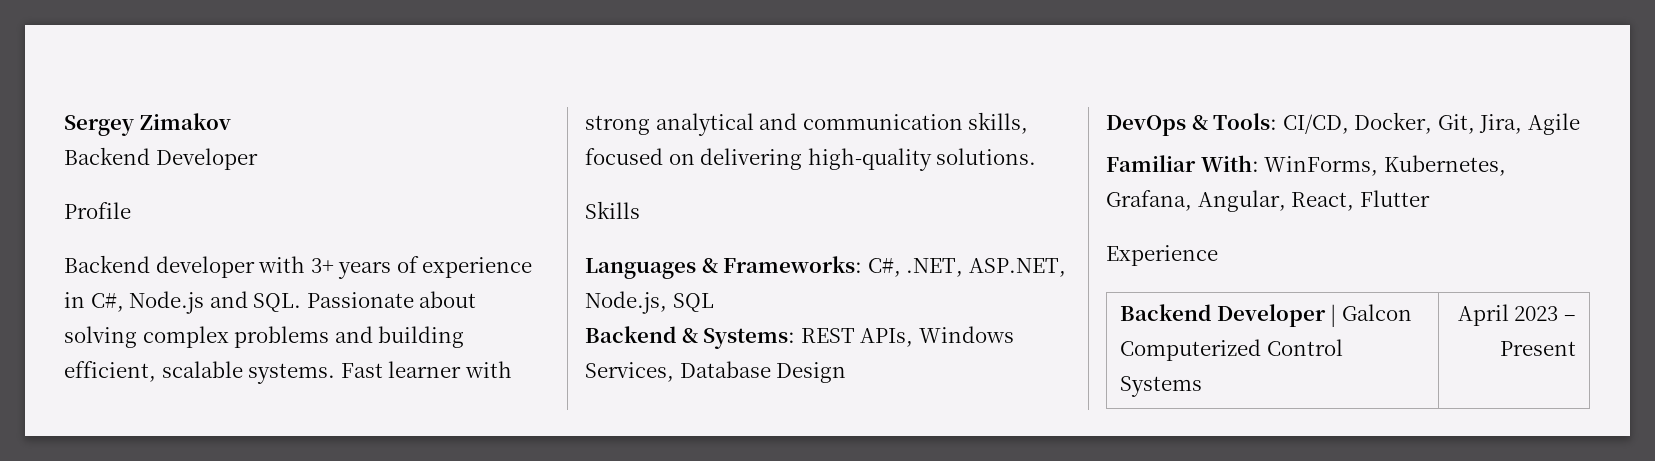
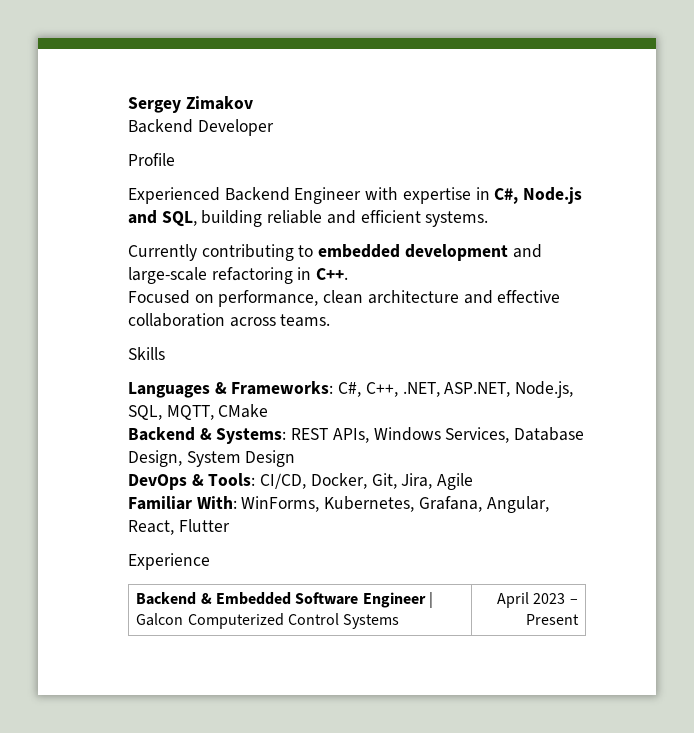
- Backend developer with 3+ years of experience in C#, Node.js and SQL. Passionate about solving complex problems and building efficient, scalable systems. Fast learner with strong analytical and communication skills, focused on delivering high-quality solutions.
+ Experienced Backend Engineer with expertise in C#, Node.js and SQL, building reliable and efficient systems.
+ Currently contributing to embedded development and large-scale refactoring in C++.
+ Focused on performance, clean architecture and effective collaboration across teams.
- Languages & Frameworks: C#, .NET, ASP.NET, Node.js, SQL
+ Languages & Frameworks: C#, C++, .NET, ASP.NET, Node.js, SQL, MQTT, CMake
- Backend & Systems: REST APIs, Windows Services, Database Design
+ Backend & Systems: REST APIs, Windows Services, Database Design, System Design
- Backend Developer | Galcon Computerized Control Systems | April 2023 – Present
+ Backend & Embedded Software Engineer | Galcon Computerized Control Systems | April 2023 – Present

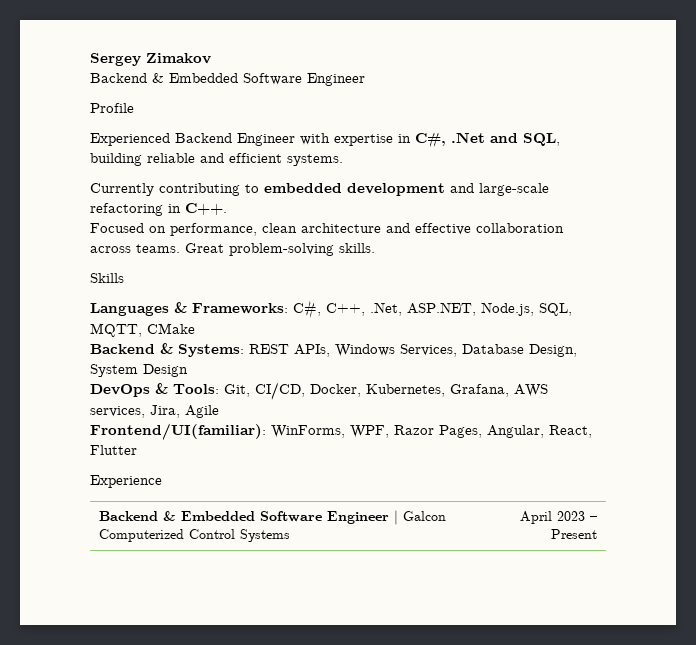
  Sergey Zimakov
- Backend Developer
+ Backend & Embedded Software Engineer
- Experienced Backend Engineer with expertise in C#, Node.js and SQL, building reliable and efficient systems.
+ Experienced Backend Engineer with expertise in C#, .Net and SQL, building reliable and efficient systems.
+ Great problem-solving skills.
- Languages & Frameworks: C#, C++, .NET, ASP.NET, Node.js, SQL, MQTT, CMake
+ Languages & Frameworks: C#, C++, .Net, ASP.NET, Node.js, SQL, MQTT, CMake
- DevOps & Tools: CI/CD, Docker, Git, Jira, Agile
- Familiar With: WinForms, Kubernetes, Grafana, Angular, React, Flutter
+ DevOps & Tools: Git, CI/CD, Docker, Kubernetes, Grafana, AWS services, Jira, Agile
+ Frontend/UI(familiar): WinForms, WPF, Razor Pages, Angular, React, Flutter

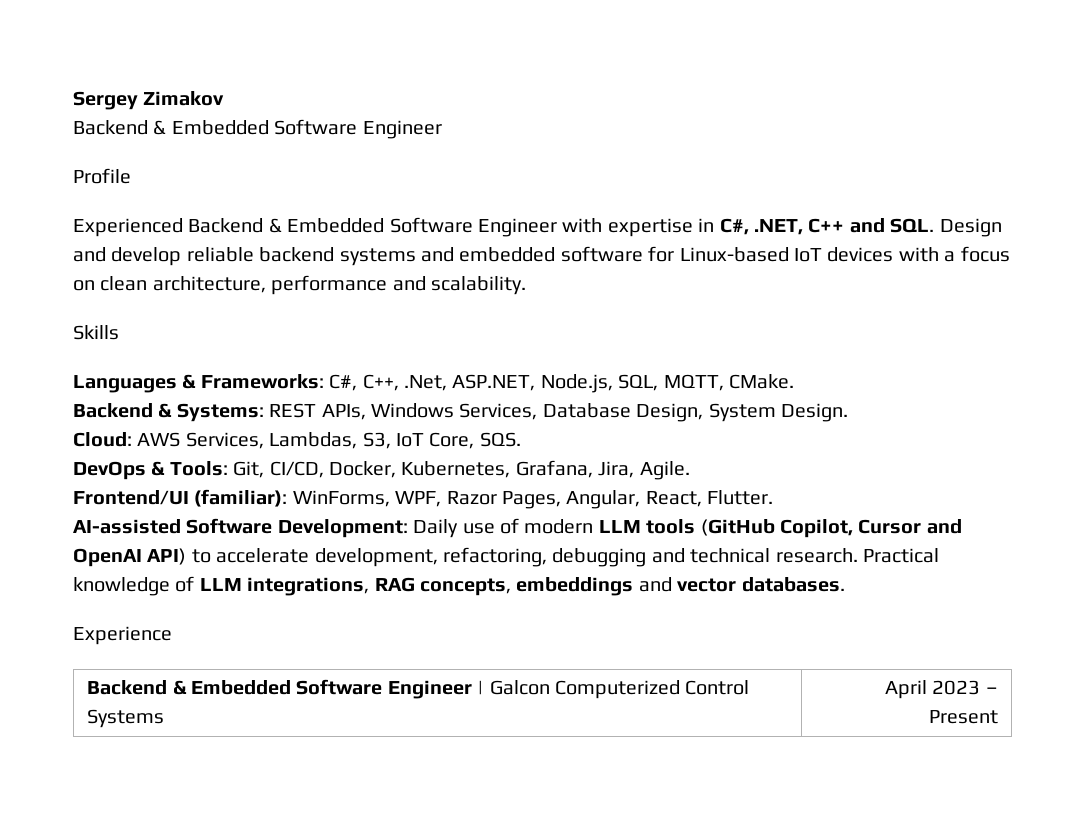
- Experienced Backend Engineer with expertise in C#, .Net and SQL, building reliable and efficient systems.
- Currently contributing to embedded development and large-scale refactoring in C++.
- Focused on performance, clean architecture and effective collaboration across teams. Great problem-solving skills.
+ Experienced Backend & Embedded Software Engineer with expertise in C#, .NET, C++ and SQL. Design and develop reliable backend systems and embedded software for Linux-based IoT devices with a focus on clean architecture, performance and scalability.
- Languages & Frameworks: C#, C++, .Net, ASP.NET, Node.js, SQL, MQTT, CMake
+ Languages & Frameworks: C#, C++, .Net, ASP.NET, Node.js, SQL, MQTT, CMake.
- Backend & Systems: REST APIs, Windows Services, Database Design, System Design
+ Backend & Systems: REST APIs, Windows Services, Database Design, System Design.
+ Cloud: AWS Services, Lambdas, S3, IoT Core, SQS.
- DevOps & Tools: Git, CI/CD, Docker, Kubernetes, Grafana, AWS services, Jira, Agile
- Frontend/UI(familiar): WinForms, WPF, Razor Pages, Angular, React, Flutter
+ DevOps & Tools: Git, CI/CD, Docker, Kubernetes, Grafana, Jira, Agile.
+ Frontend/UI (familiar): WinForms, WPF, Razor Pages, Angular, React, Flutter.
+ AI-assisted Software Development: Daily use of modern LLM tools (GitHub Copilot, Cursor and OpenAI API) to accelerate development, refactoring, debugging and technical research. Practical knowledge of LLM integrations, RAG concepts, embeddings and vector databases.

